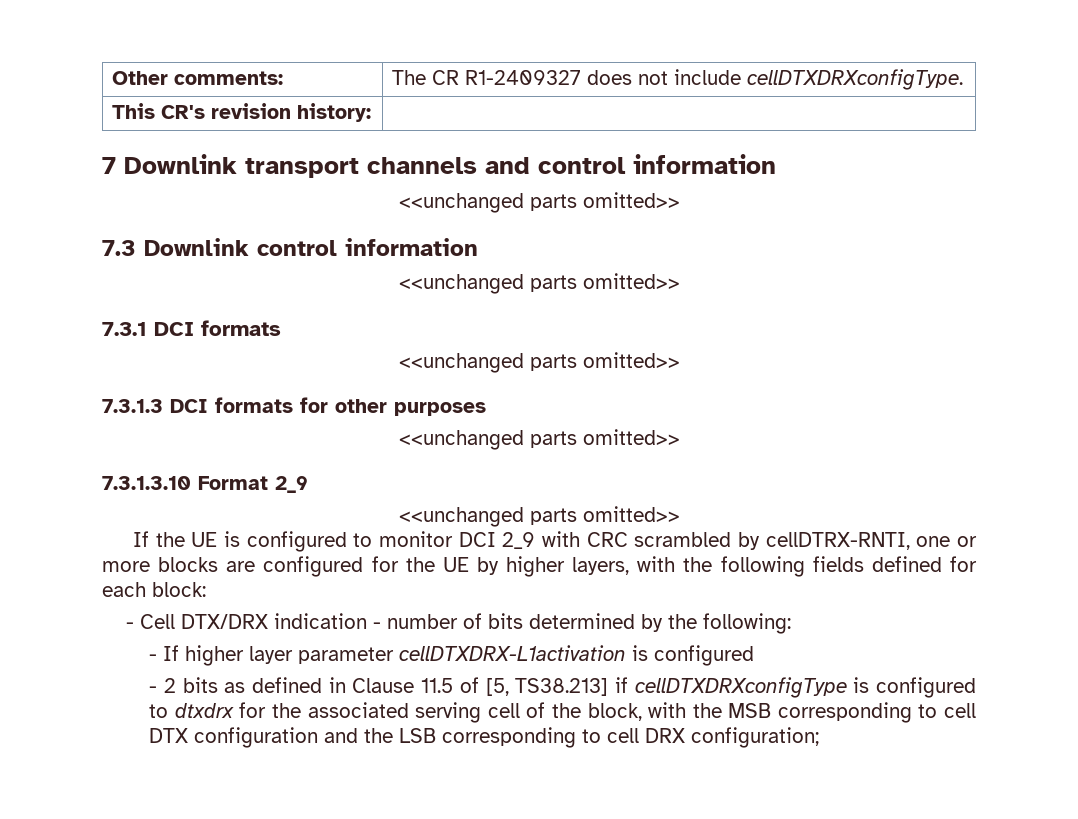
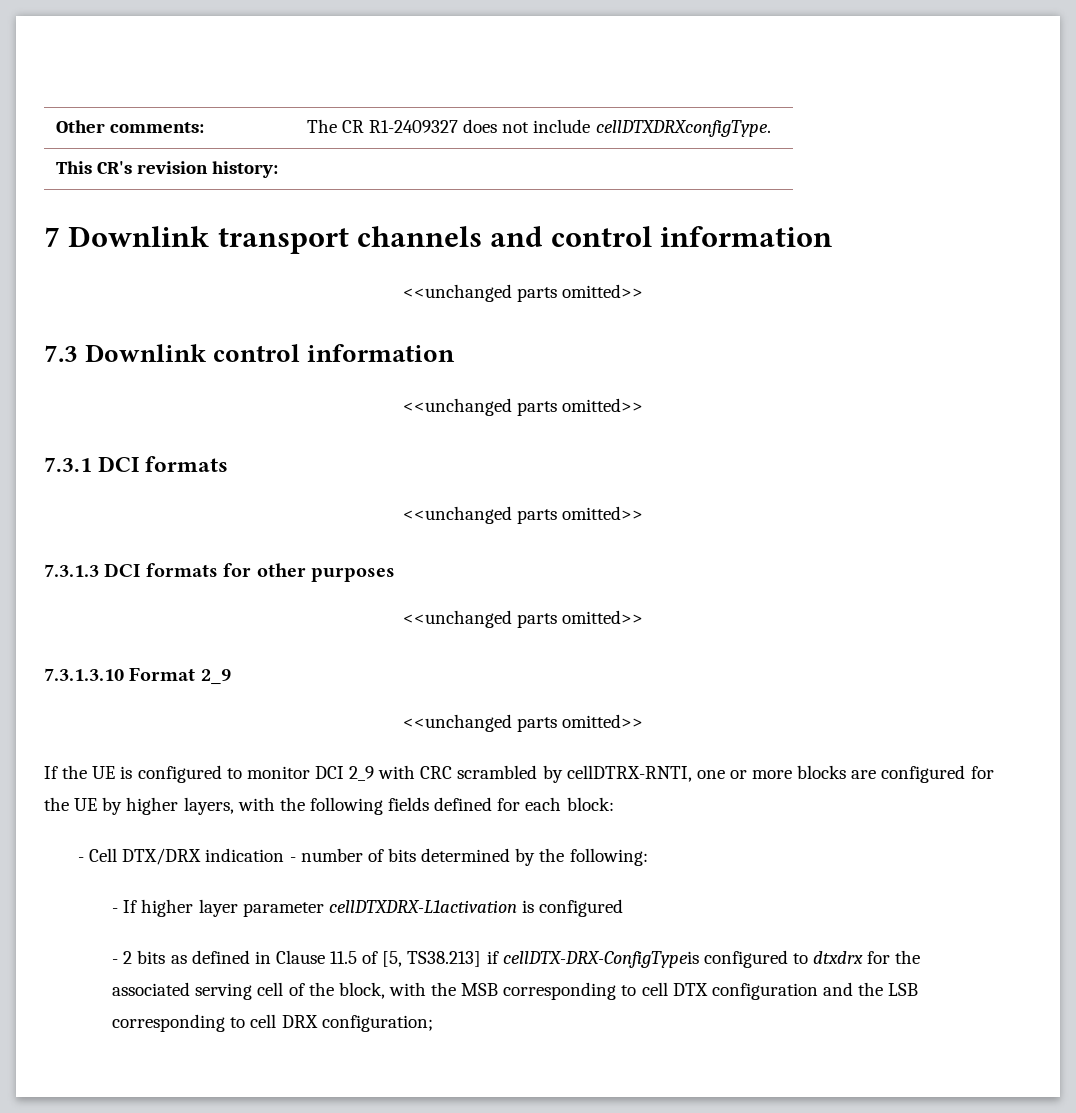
- - 2 bits as defined in Clause 11.5 of [5, TS38.213] if cellDTXDRXconfigType is configured to dtxdrx for the associated serving cell of the block, with the MSB corresponding to cell DTX configuration and the LSB corresponding to cell DRX configuration;
+ - 2 bits as defined in Clause 11.5 of [5, TS38.213] if cellDTX-DRX-ConfigTypeis configured to dtxdrx for the associated serving cell of the block, with the MSB corresponding to cell DTX configuration and the LSB corresponding to cell DRX configuration;

